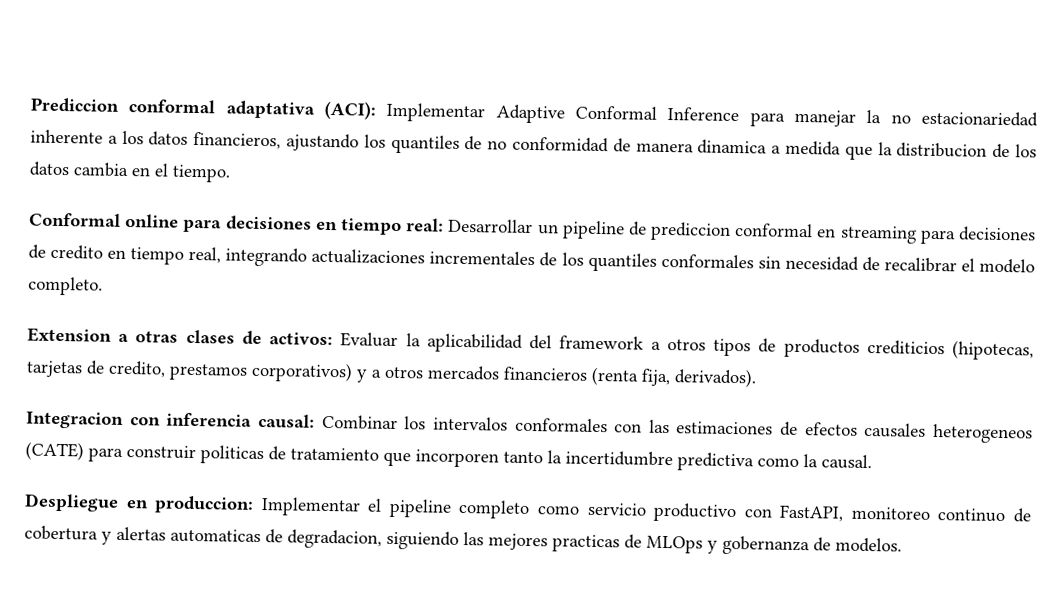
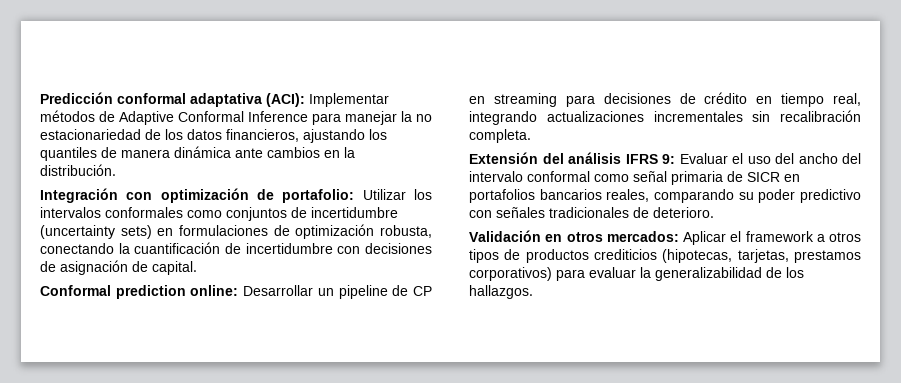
- Prediccion conformal adaptativa (ACI): Implementar Adaptive Conformal Inference para manejar la no estacionariedad inherente a los datos financieros, ajustando los quantiles de no conformidad de manera dinamica a medida que la distribucion de los datos cambia en el tiempo.
- Conformal online para decisiones en tiempo real: Desarrollar un pipeline de prediccion conformal en streaming para decisiones de credito en tiempo real, integrando actualizaciones incrementales de los quantiles conformales sin necesidad de recalibrar el modelo completo.
- Extension a otras clases de activos: Evaluar la aplicabilidad del framework a otros tipos de productos crediticios (hipotecas, tarjetas de credito, prestamos corporativos) y a otros mercados financieros (renta fija, derivados).
- Integracion con inferencia causal: Combinar los intervalos conformales con las estimaciones de efectos causales heterogeneos (CATE) para construir politicas de tratamiento que incorporen tanto la incertidumbre predictiva como la causal.
- Despliegue en produccion: Implementar el pipeline completo como servicio productivo con FastAPI, monitoreo continuo de cobertura y alertas automaticas de degradacion, siguiendo las mejores practicas de MLOps y gobernanza de modelos.
+ Predicción conformal adaptativa (ACI): Implementar métodos de Adaptive Conformal Inference para manejar la no estacionariedad de los datos financieros, ajustando los quantiles de manera dinámica ante cambios en la distribución.
+ Integración con optimización de portafolio: Utilizar los intervalos conformales como conjuntos de incertidumbre (uncertainty sets) en formulaciones de optimización robusta, conectando la cuantificación de incertidumbre con decisiones de asignación de capital.
+ Conformal prediction online: Desarrollar un pipeline de CP en streaming para decisiones de crédito en tiempo real, integrando actualizaciones incrementales sin recalibración completa.
+ Extensión del análisis IFRS 9: Evaluar el uso del ancho del intervalo conformal como señal primaria de SICR en portafolios bancarios reales, comparando su poder predictivo con señales tradicionales de deterioro.
+ Validación en otros mercados: Aplicar el framework a otros tipos de productos crediticios (hipotecas, tarjetas, prestamos corporativos) para evaluar la generalizabilidad de los hallazgos.

